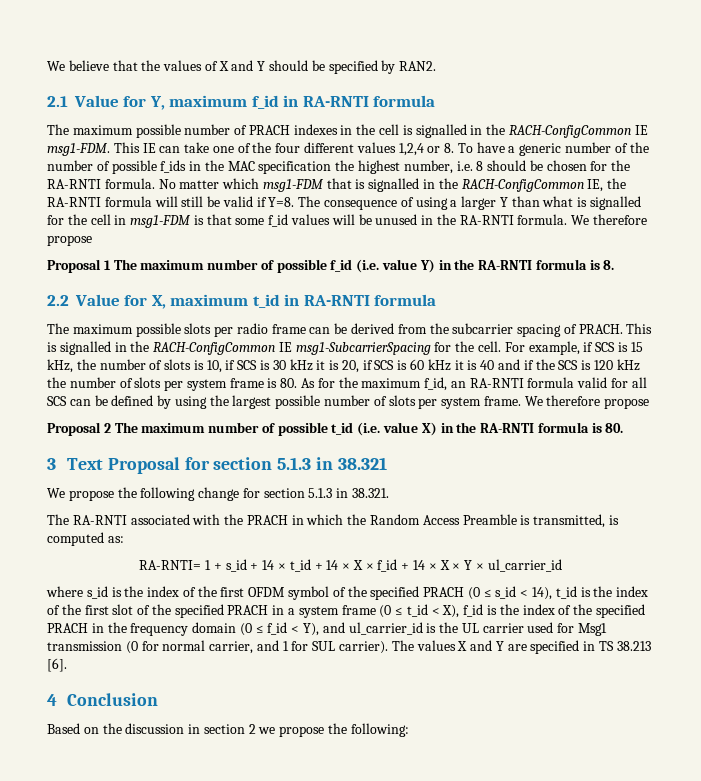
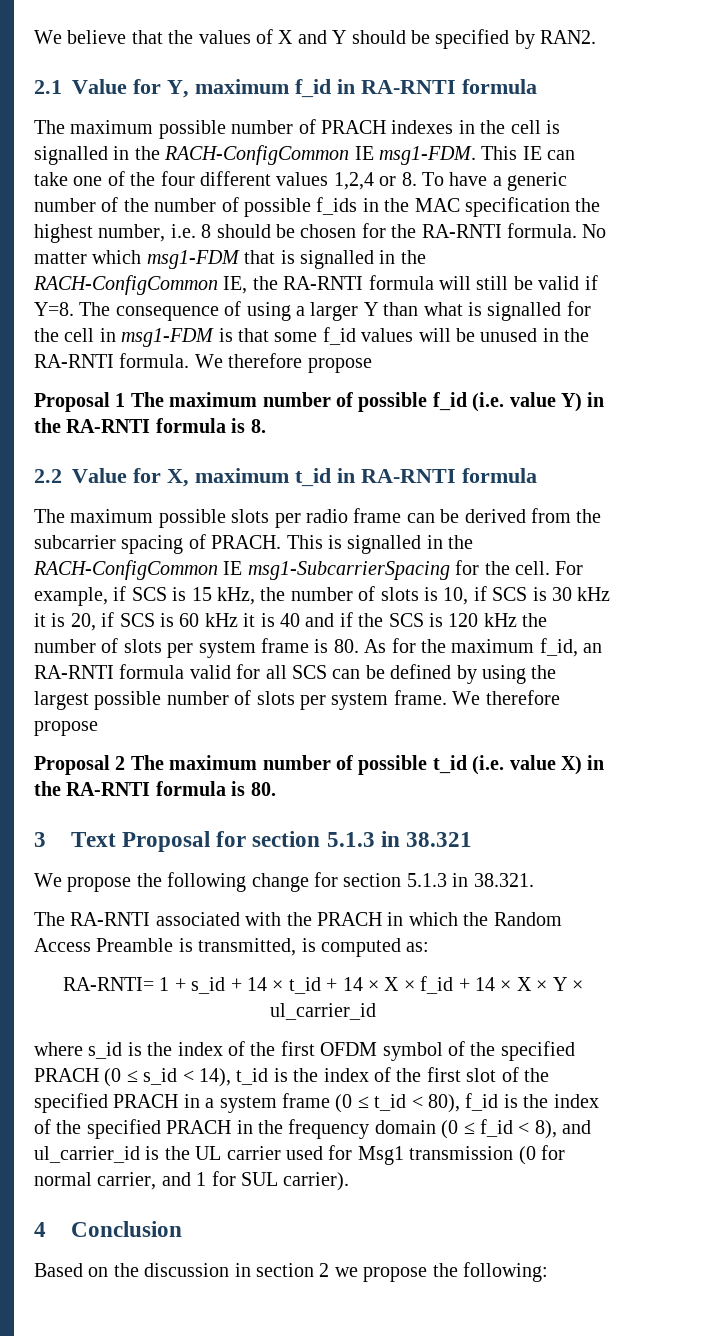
- where s_id is the index of the first OFDM symbol of the specified PRACH (0 ≤ s_id < 14), t_id is the index of the first slot of the specified PRACH in a system frame (0 ≤ t_id < X), f_id is the index of the specified PRACH in the frequency domain (0 ≤ f_id < Y), and ul_carrier_id is the UL carrier used for Msg1 transmission (0 for normal carrier, and 1 for SUL carrier). The values X and Y are specified in TS 38.213 [6].
+ where s_id is the index of the first OFDM symbol of the specified PRACH (0 ≤ s_id < 14), t_id is the index of the first slot of the specified PRACH in a system frame (0 ≤ t_id < 80), f_id is the index of the specified PRACH in the frequency domain (0 ≤ f_id < 8), and ul_carrier_id is the UL carrier used for Msg1 transmission (0 for normal carrier, and 1 for SUL carrier).

